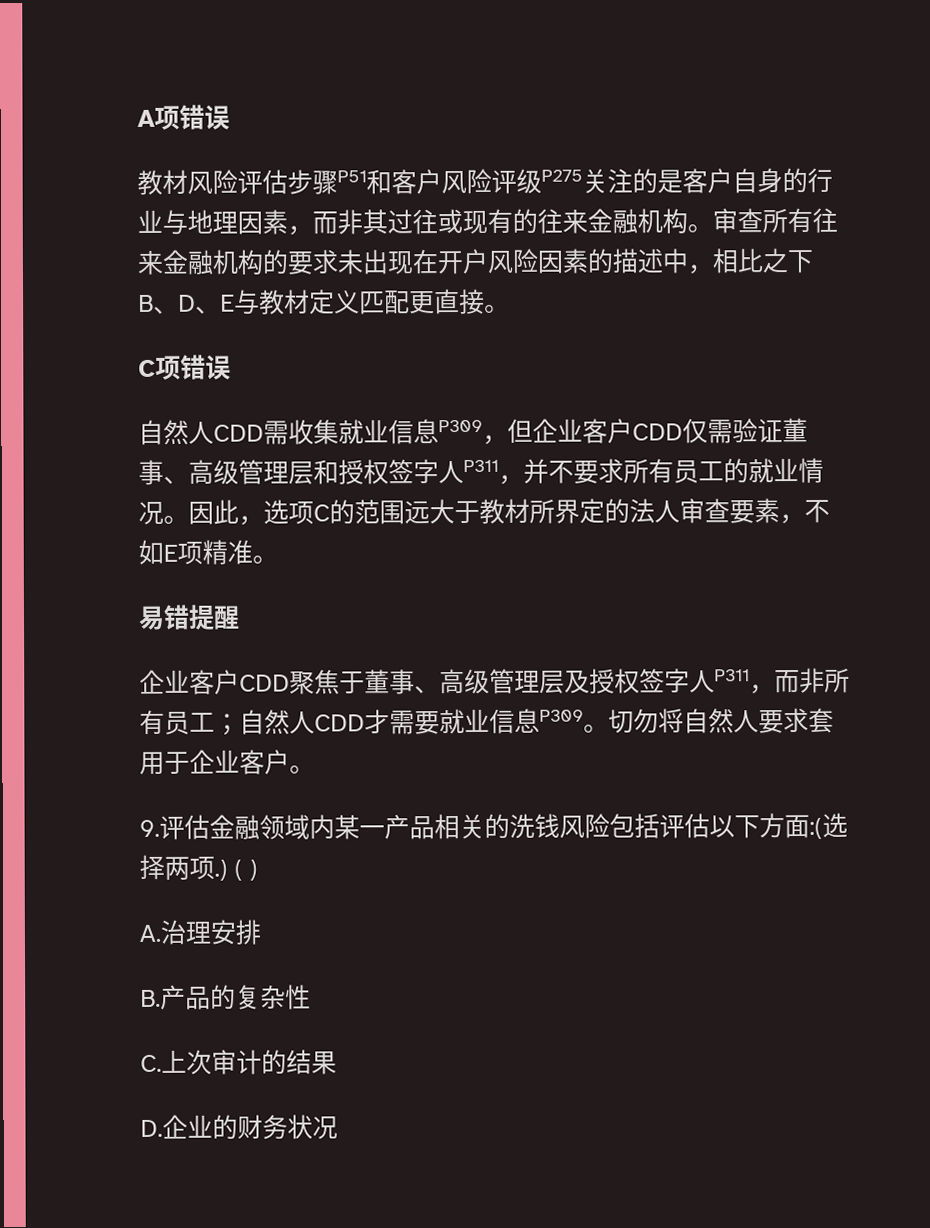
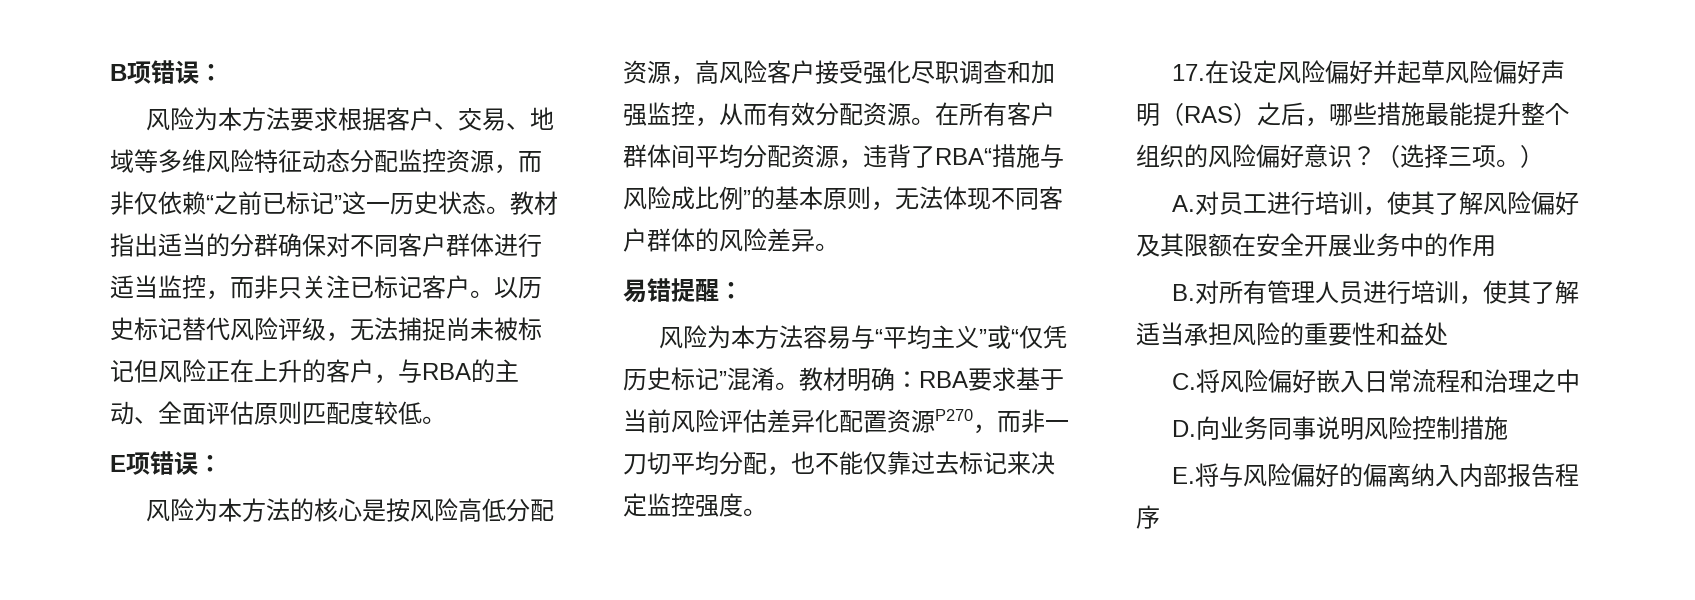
- A项错误
- 教材风险评估步骤P51和客户风险评级P275关注的是客户自身的行业与地理因素，而非其过往或现有的往来金融机构。审查所有往来金融机构的要求未出现在开户风险因素的描述中，相比之下B、D、E与教材定义匹配更直接。
- C项错误
- 自然人CDD需收集就业信息P309，但企业客户CDD仅需验证董事、高级管理层和授权签字人P311，并不要求所有员工的就业情况。因此，选项C的范围远大于教材所界定的法人审查要素，不如E项精准。
- 易错提醒
- 企业客户CDD聚焦于董事、高级管理层及授权签字人P311，而非所有员工；自然人CDD才需要就业信息P309。切勿将自然人要求套用于企业客户。
- 9.评估金融领域内某一产品相关的洗钱风险包括评估以下方面:(选择两项.) ( )
- A.治理安排
- B.产品的复杂性
- C.上次审计的结果
- D.企业的财务状况
+ B项错误：
+ 风险为本方法要求根据客户、交易、地域等多维风险特征动态分配监控资源，而非仅依赖“之前已标记”这一历史状态。教材指出适当的分群确保对不同客户群体进行适当监控，而非只关注已标记客户。以历史标记替代风险评级，无法捕捉尚未被标记但风险正在上升的客户，与RBA的主动、全面评估原则匹配度较低。
+ E项错误：
+ 风险为本方法的核心是按风险高低分配资源，高风险客户接受强化尽职调查和加强监控，从而有效分配资源。在所有客户群体间平均分配资源，违背了RBA“措施与风险成比例”的基本原则，无法体现不同客户群体的风险差异。
+ 易错提醒：
+ 风险为本方法容易与“平均主义”或“仅凭历史标记”混淆。教材明确：RBA要求基于当前风险评估差异化配置资源P270，而非一刀切平均分配，也不能仅靠过去标记来决定监控强度。
+ 17.在设定风险偏好并起草风险偏好声明（RAS）之后，哪些措施最能提升整个组织的风险偏好意识？（选择三项。）
+ A.对员工进行培训，使其了解风险偏好及其限额在安全开展业务中的作用
+ B.对所有管理人员进行培训，使其了解适当承担风险的重要性和益处
+ C.将风险偏好嵌入日常流程和治理之中
+ D.向业务同事说明风险控制措施
+ E.将与风险偏好的偏离纳入内部报告程序

